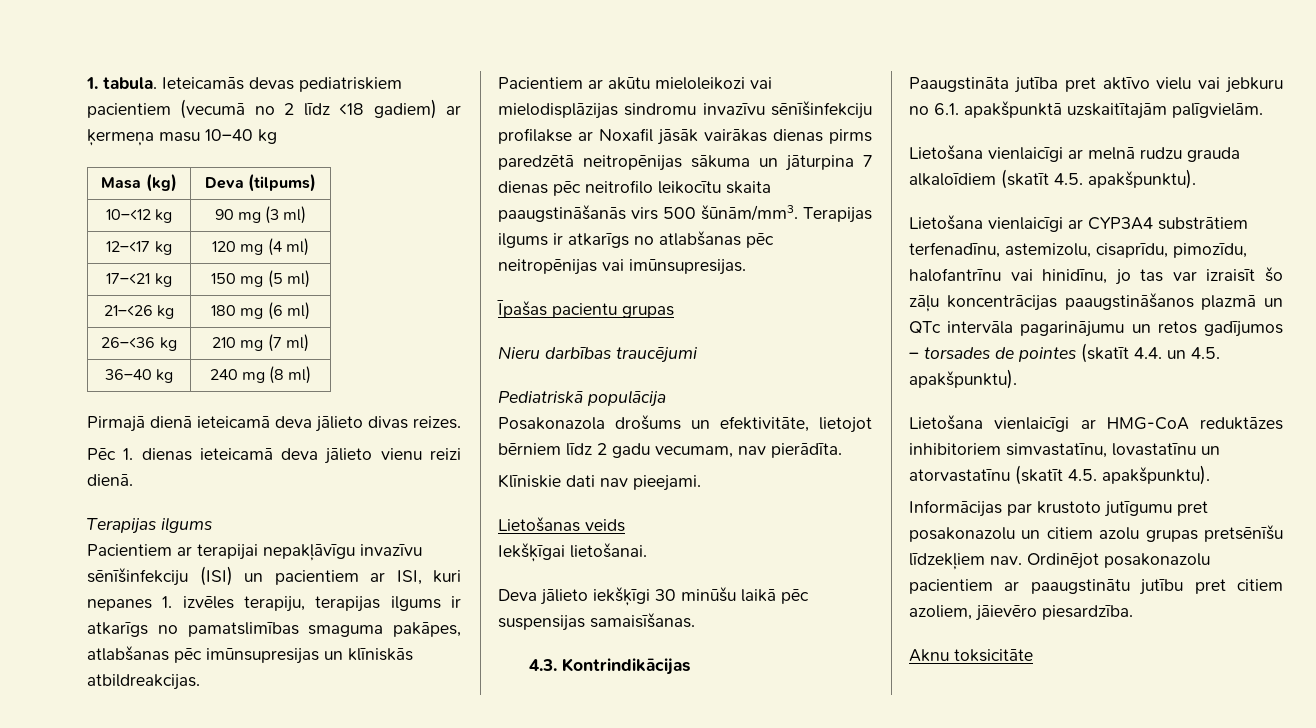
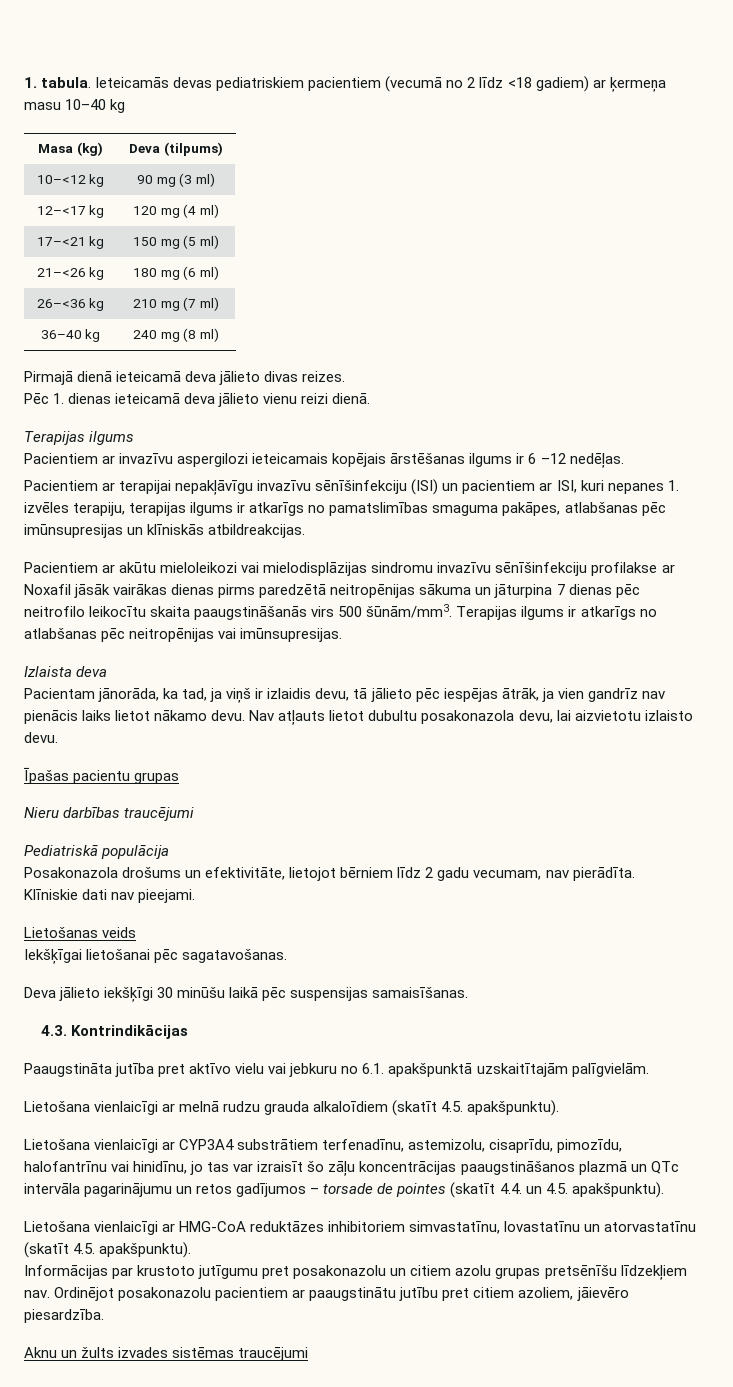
+ Pacientiem ar invazīvu aspergilozi ieteicamais kopējais ārstēšanas ilgums ir 6 –12 nedēļas.
+ Izlaista deva
+ Pacientam jānorāda, ka tad, ja viņš ir izlaidis devu, tā jālieto pēc iespējas ātrāk, ja vien gandrīz nav pienācis laiks lietot nākamo devu. Nav atļauts lietot dubultu posakonazola devu, lai aizvietotu izlaisto devu.
- Iekšķīgai lietošanai.
+ Iekšķīgai lietošanai pēc sagatavošanas.
- Lietošana vienlaicīgi ar CYP3A4 substrātiem terfenadīnu, astemizolu, cisaprīdu, pimozīdu, halofantrīnu vai hinidīnu, jo tas var izraisīt šo zāļu koncentrācijas paaugstināšanos plazmā un QTc intervāla pagarinājumu un retos gadījumos – torsades de pointes (skatīt 4.4. un 4.5. apakšpunktu).
+ Lietošana vienlaicīgi ar CYP3A4 substrātiem terfenadīnu, astemizolu, cisaprīdu, pimozīdu, halofantrīnu vai hinidīnu, jo tas var izraisīt šo zāļu koncentrācijas paaugstināšanos plazmā un QTc intervāla pagarinājumu un retos gadījumos – torsade de pointes (skatīt 4.4. un 4.5. apakšpunktu).
- Aknu toksicitāte
+ Aknu un žults izvades sistēmas traucējumi

